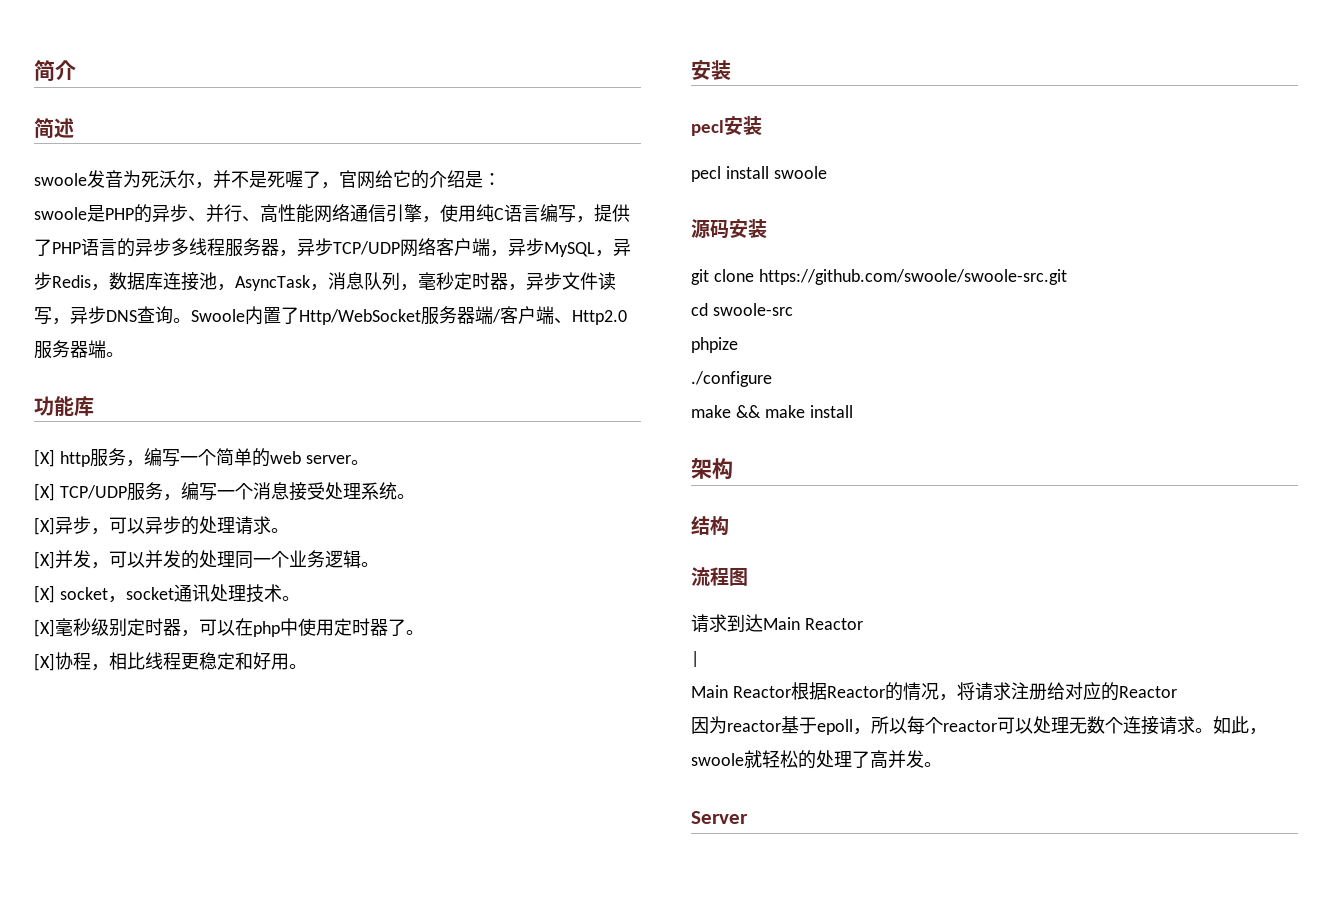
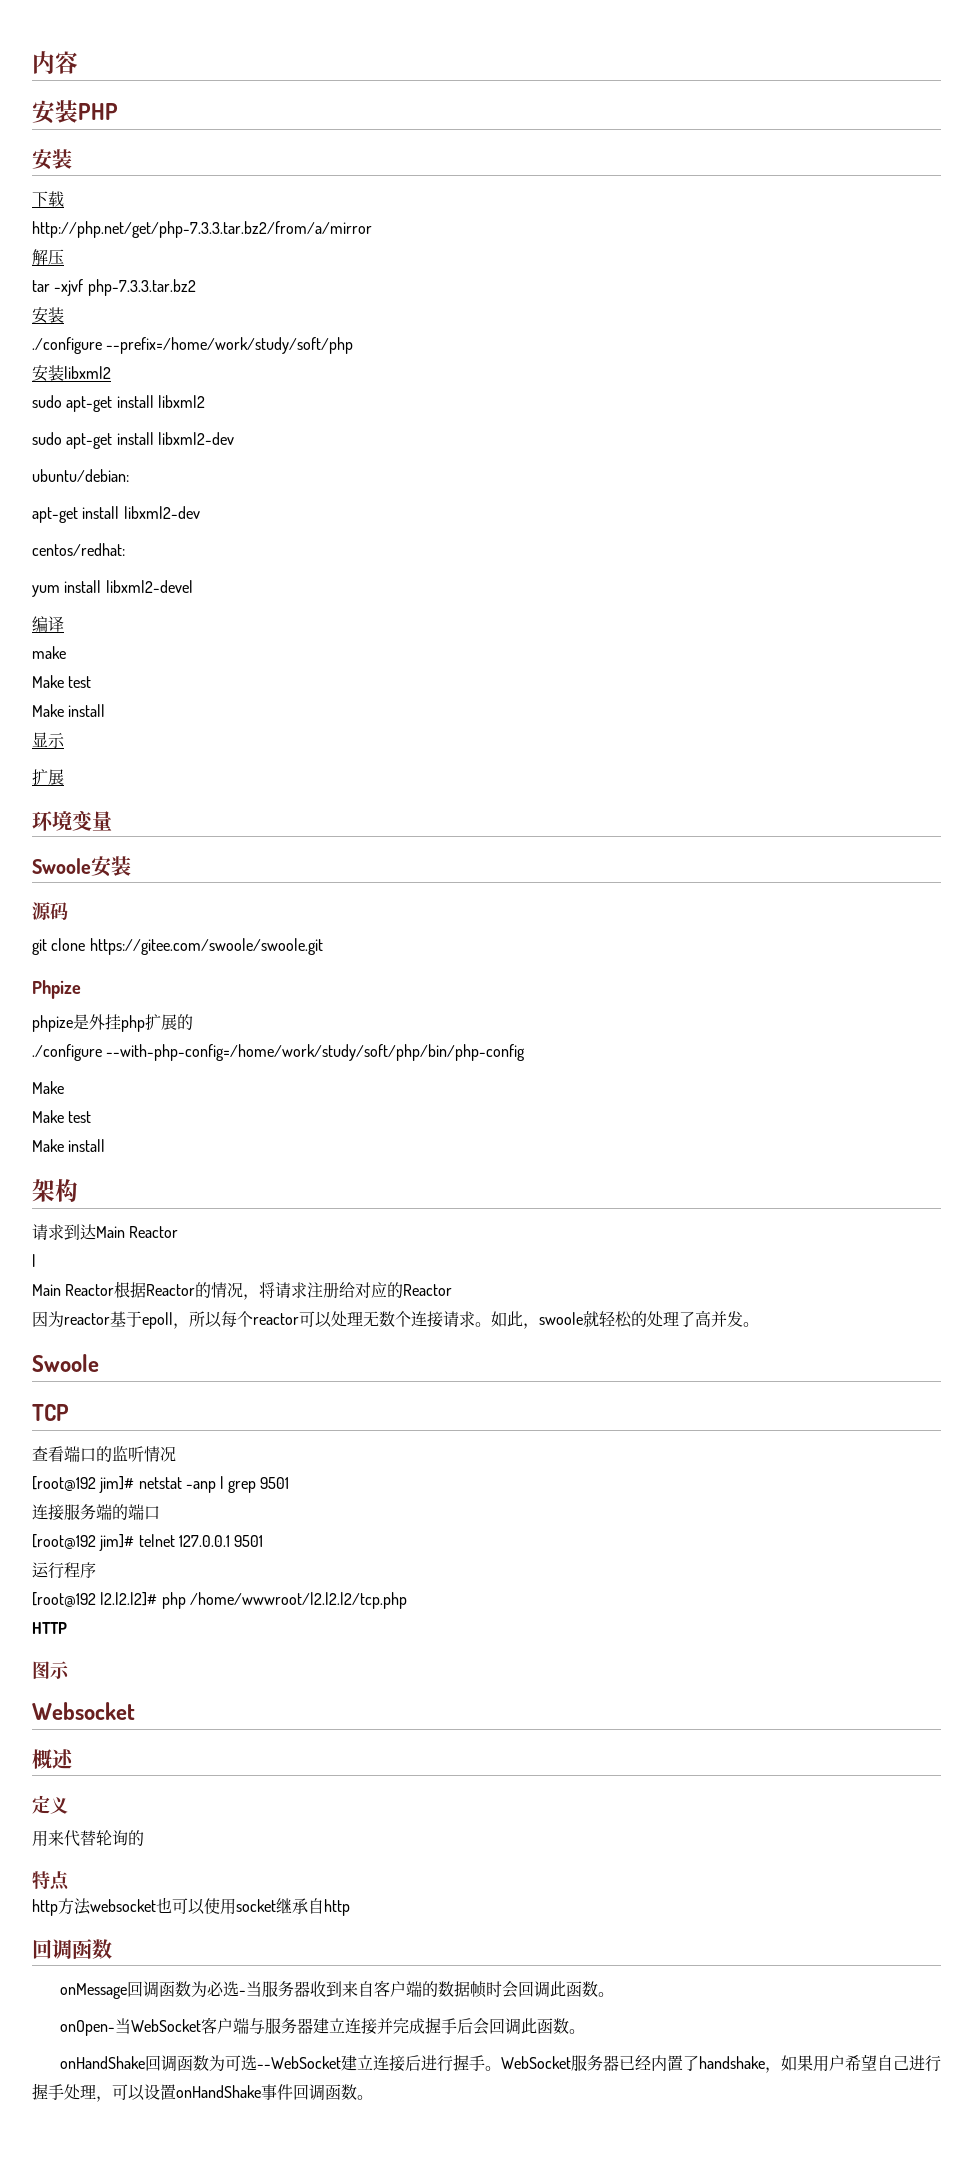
- 简介
- 简述
- swoole发音为死沃尔，并不是死喔了，官网给它的介绍是：
- swoole是PHP的异步、并行、高性能网络通信引擎，使用纯C语言编写，提供了PHP语言的异步多线程服务器，异步TCP/UDP网络客户端，异步MySQL，异步Redis，数据库连接池，AsyncTask，消息队列，毫秒定时器，异步文件读写，异步DNS查询。Swoole内置了Http/WebSocket服务器端/客户端、Http2.0服务器端。
- 功能库
- [X] http服务，编写一个简单的web server。
- [X] TCP/UDP服务，编写一个消息接受处理系统。
- [X]异步，可以异步的处理请求。
- [X]并发，可以并发的处理同一个业务逻辑。
- [X] socket，socket通讯处理技术。
- [X]毫秒级别定时器，可以在php中使用定时器了。
- [X]协程，相比线程更稳定和好用。
+ 内容
+ 安装PHP
  安装
- pecl安装
- pecl install swoole
+ 下载
+ http://php.net/get/php-7.3.3.tar.bz2/from/a/mirror
+ 解压
+ tar -xjvf php-7.3.3.tar.bz2
+ 安装
+ ./configure --prefix=/home/work/study/soft/php
+ 安装libxml2
+ sudo apt-get install libxml2
+ sudo apt-get install libxml2-dev
+ ubuntu/debian:
+ apt-get install libxml2-dev
+ centos/redhat:
+ yum install libxml2-devel
+ 编译
+ make
+ Make test
+ Make install
+ 显示
+ 扩展
+ 环境变量
+ Swoole安装
- 源码安装
+ 源码
- git clone https://github.com/swoole/swoole-src.git
- cd swoole-src
- phpize
- ./configure
- make && make install
+ git clone https://gitee.com/swoole/swoole.git
+ Phpize
+ phpize是外挂php扩展的
+ ./configure --with-php-config=/home/work/study/soft/php/bin/php-config
+ Make
+ Make test
+ Make install
- 结构
- 流程图
  如此，swoole就轻松的处理了高并发。
- Server
+ Swoole
+ TCP
+ 查看端口的监听情况
+ [root@192 jim]# netstat -anp | grep 9501
+ 连接服务端的端口
+ [root@192 jim]# telnet 127.0.0.1 9501
+ 运行程序
+ [root@192 l2.l2.l2]# php /home/wwwroot/l2.l2.l2/tcp.php
+ HTTP
+ 图示
+ Websocket
+ 概述
+ 定义
+ 用来代替轮询的
+ 特点
+ http方法websocket也可以使用socket继承自http
+ 回调函数
+ onMessage回调函数为必选-当服务器收到来自客户端的数据帧时会回调此函数。
+ onOpen-当WebSocket客户端与服务器建立连接并完成握手后会回调此函数。
+ onHandShake回调函数为可选--WebSocket建立连接后进行握手。WebSocket服务器已经内置了handshake，如果用户希望自己进行握手处理，可以设置onHandShake事件回调函数。

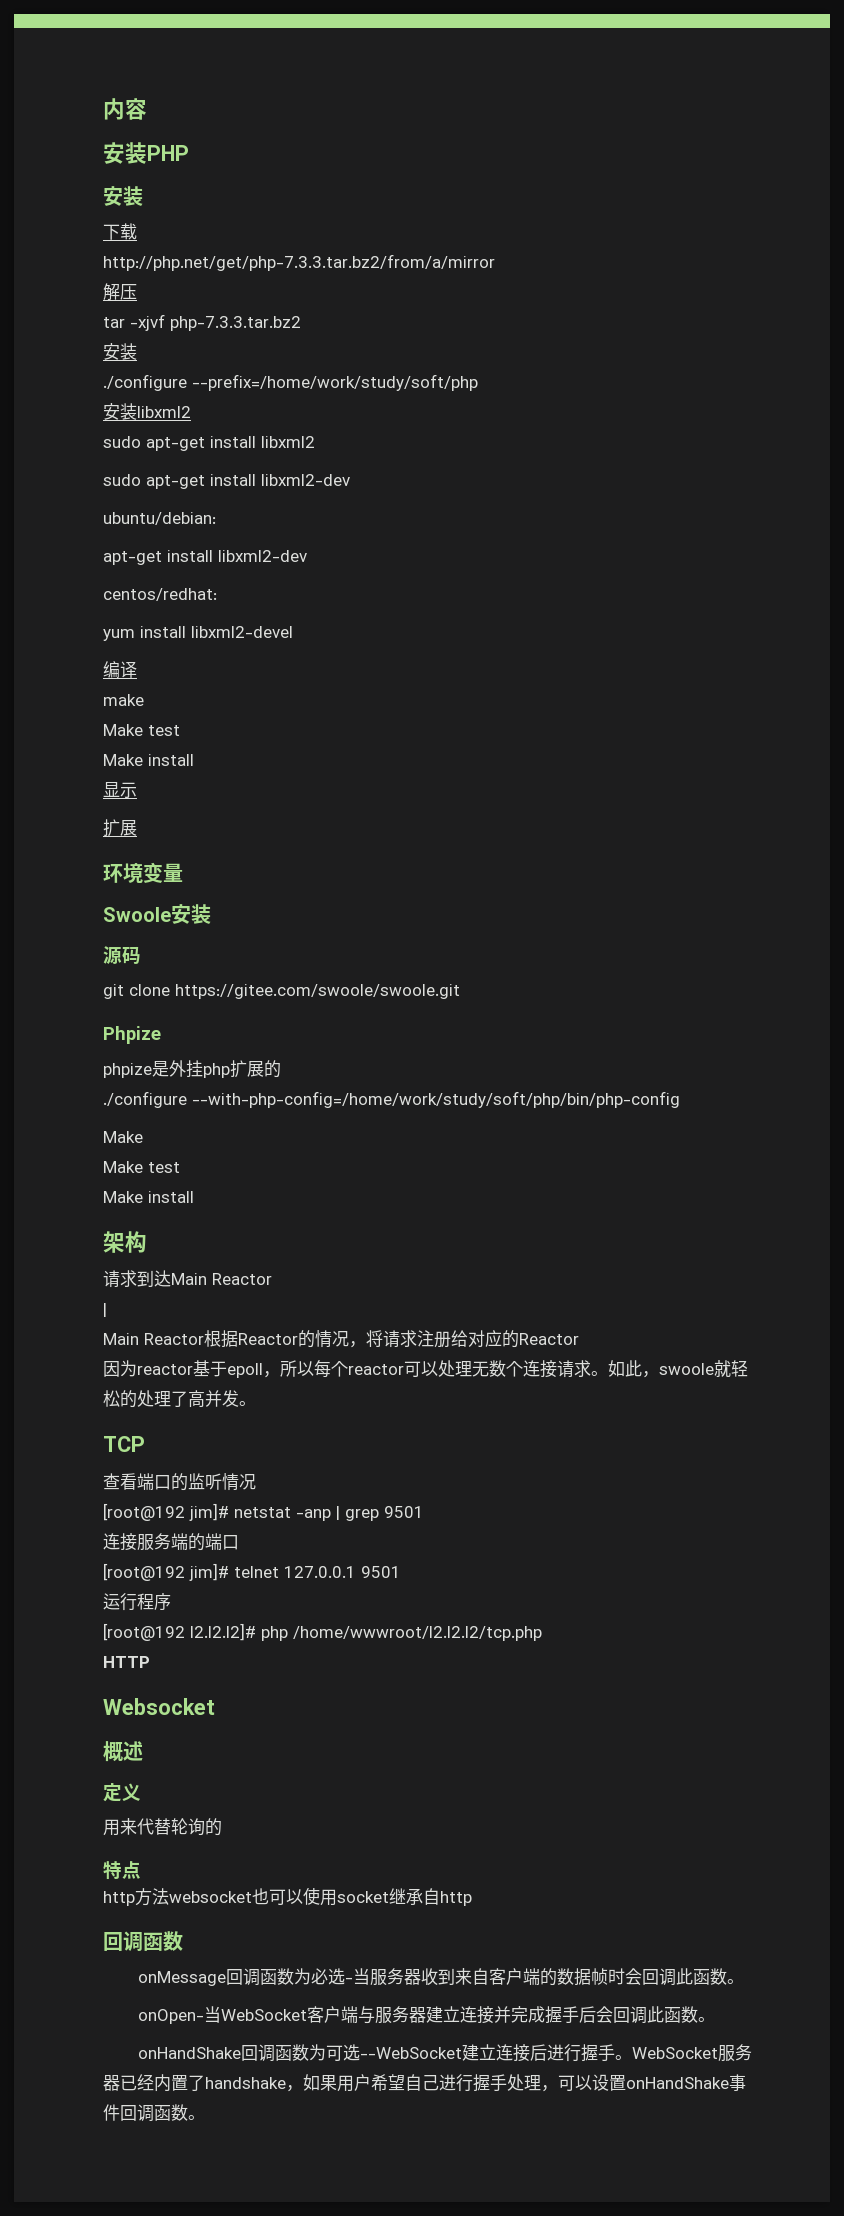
  如此，swoole就轻松的处理了高并发。
- Swoole
- 图示

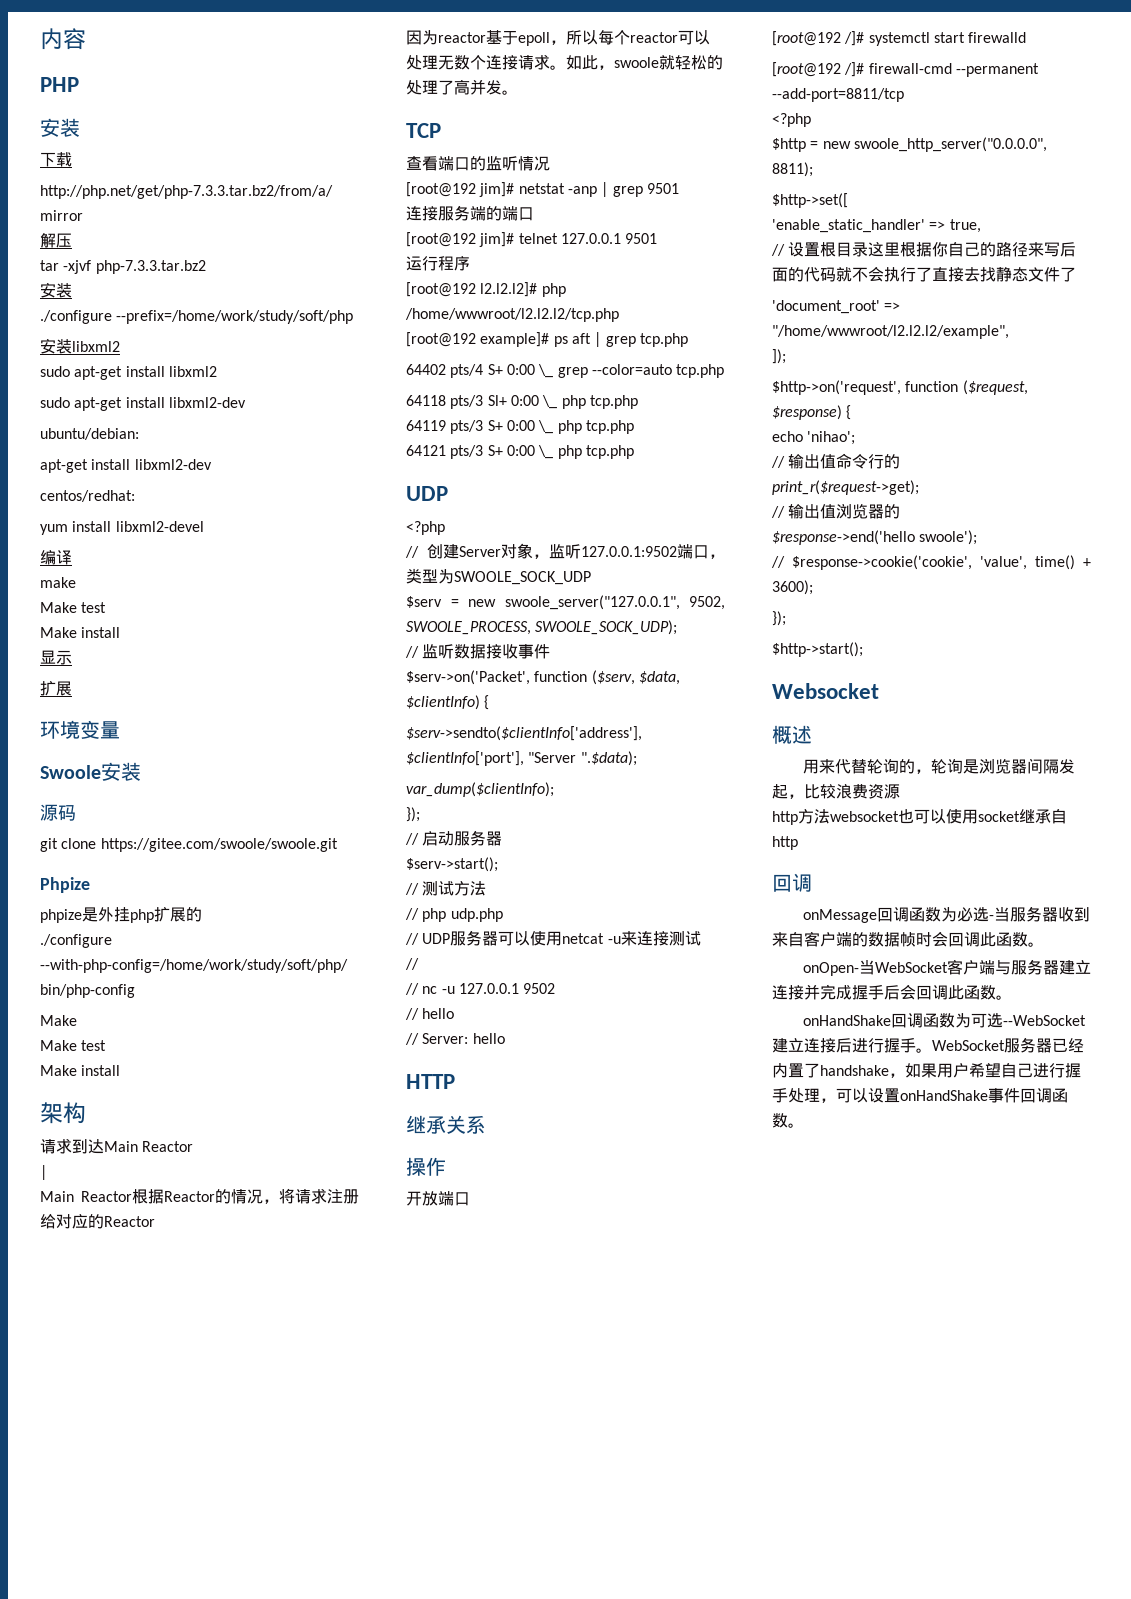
- 安装PHP
+ PHP
+ [root@192 example]# ps aft | grep tcp.php
+ 64402 pts/4 S+ 0:00 \_ grep --color=auto tcp.php
+ 64118 pts/3 Sl+ 0:00 \_ php tcp.php
+ 64119 pts/3 S+ 0:00 \_ php tcp.php
+ 64121 pts/3 S+ 0:00 \_ php tcp.php
+ UDP
+ <?php
+ // 创建Server对象，监听127.0.0.1:9502端口，类型为SWOOLE_SOCK_UDP
+ $serv = new swoole_server("127.0.0.1", 9502, SWOOLE_PROCESS, SWOOLE_SOCK_UDP);
+ // 监听数据接收事件
+ $serv->on('Packet', function ($serv, $data, $clientInfo) {
+ $serv->sendto($clientInfo['address'], $clientInfo['port'], "Server ".$data);
+ var_dump($clientInfo);
+ });
+ // 启动服务器
+ $serv->start();
+ // 测试方法
+ // php udp.php
+ // UDP服务器可以使用netcat -u来连接测试
+ //
+ // nc -u 127.0.0.1 9502
+ // hello
+ // Server: hello
  HTTP
+ 继承关系
+ 操作
+ 开放端口
+ [root@192 /]# systemctl start firewalld
+ [root@192 /]# firewall-cmd --permanent --add-port=8811/tcp
+ <?php
+ $http = new swoole_http_server("0.0.0.0", 8811);
+ $http->set([
+ 'enable_static_handler' => true,
+ // 设置根目录这里根据你自己的路径来写后面的代码就不会执行了直接去找静态文件了
+ 'document_root' => "/home/wwwroot/l2.l2.l2/example",
+ ]);
+ $http->on('request', function ($request, $response) {
+ echo 'nihao';
+ // 输出值命令行的
+ print_r($request->get);
+ // 输出值浏览器的
+ $response->end('hello swoole');
+ // $response->cookie('cookie', 'value', time() + 3600);
+ });
+ $http->start();
- 定义
- 用来代替轮询的
- 特点
+ 用来代替轮询的，轮询是浏览器间隔发起，比较浪费资源
  http方法websocket也可以使用socket继承自http
- 回调函数
+ 回调

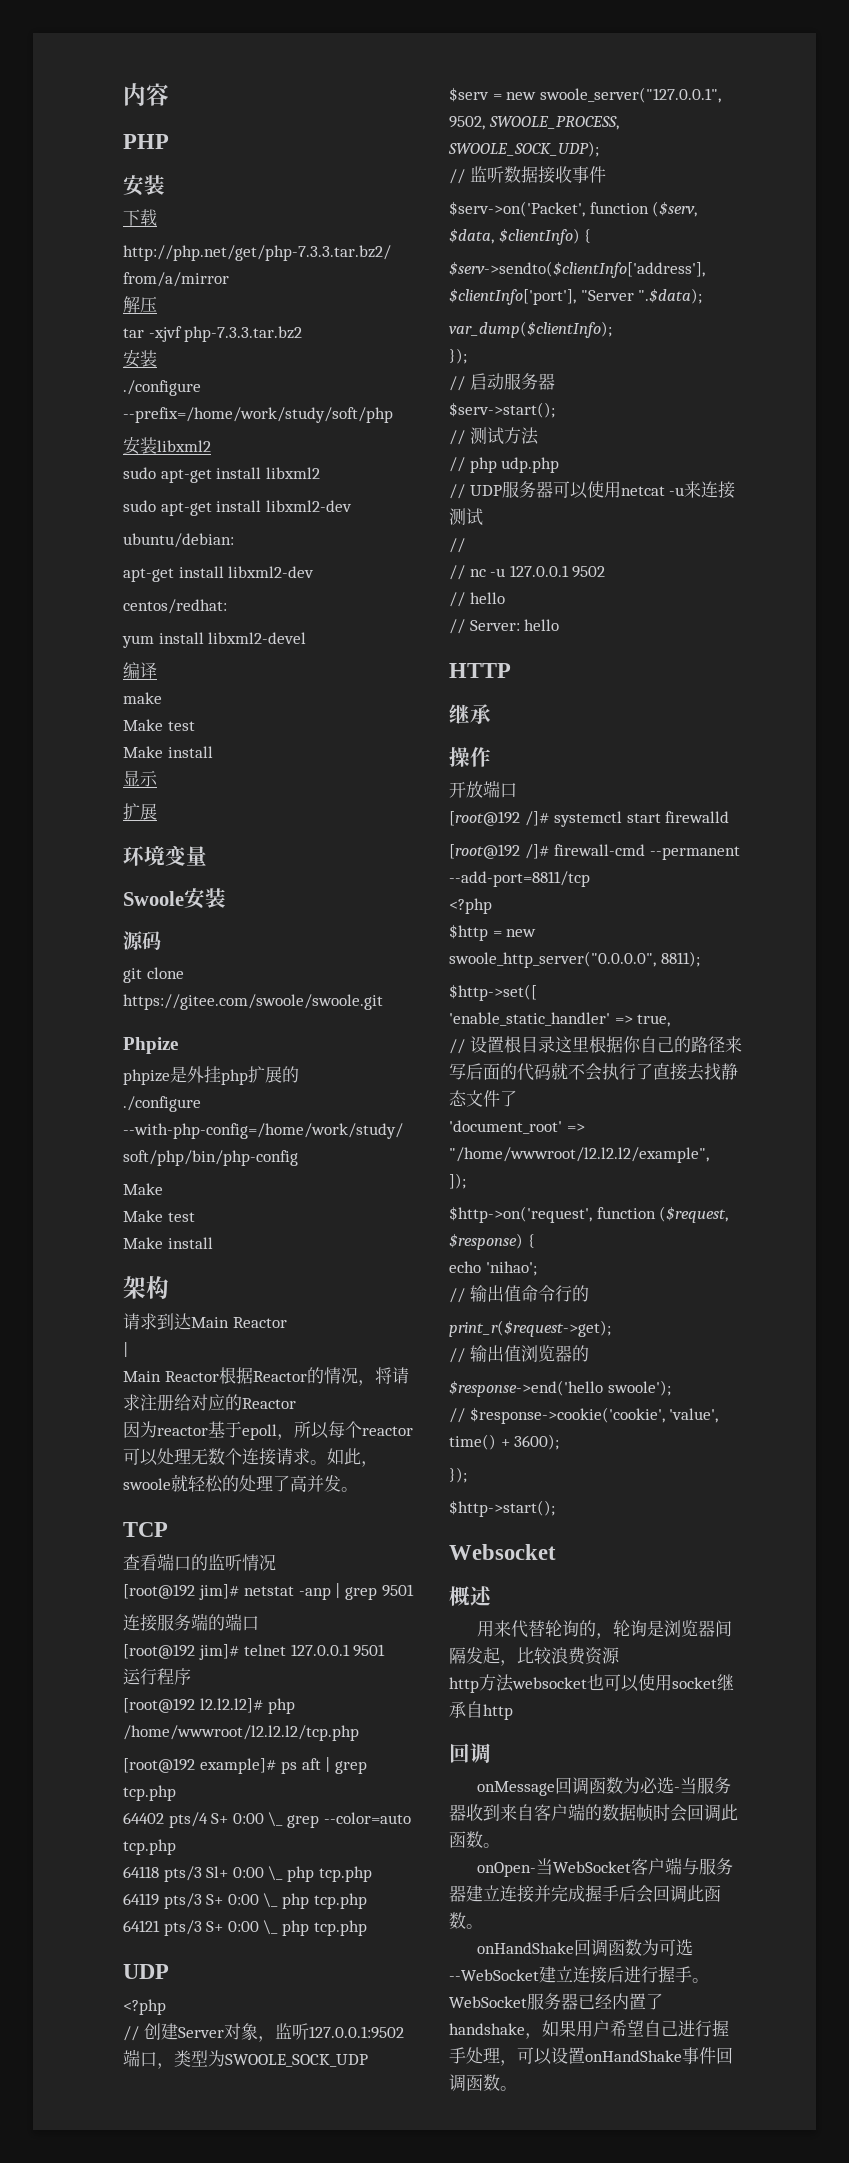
  HTTP
- 继承关系
+ 继承

